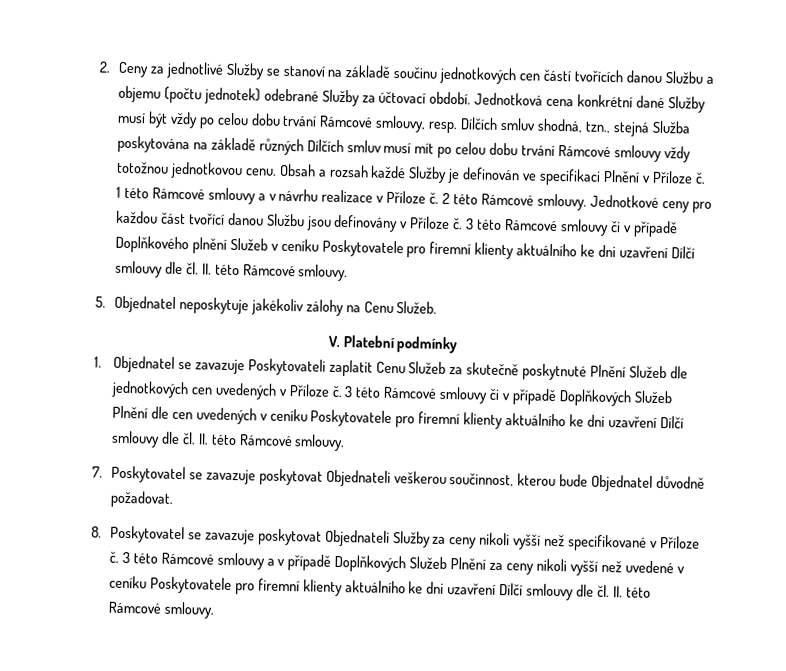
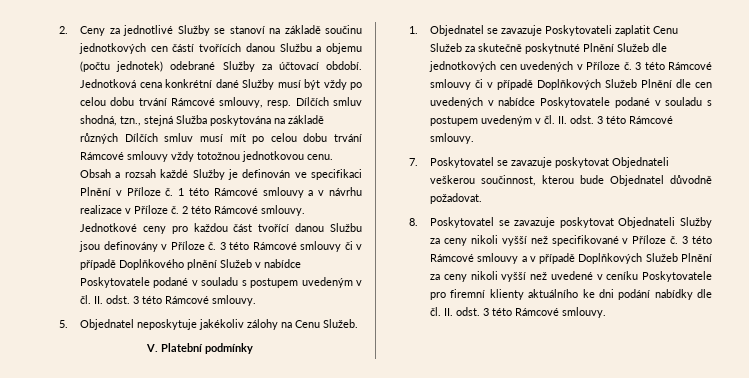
- 3 této Rámcové smlouvy či v případě Doplňkového plnění Služeb v ceníku Poskytovatele pro firemní klienty aktuálního ke dni uzavření Dílčí smlouvy dle čl. II. této Rámcové smlouvy.
+ 3 této Rámcové smlouvy či v případě Doplňkového plnění Služeb v nabídce Poskytovatele podané v souladu s postupem uvedeným v čl. II. odst. 3 této Rámcové smlouvy.
- 3 této Rámcové smlouvy či v případě Doplňkových Služeb Plnění dle cen uvedených v ceníku Poskytovatele pro firemní klienty aktuálního ke dni uzavření Dílčí smlouvy dle čl. II. této Rámcové smlouvy.
+ 3 této Rámcové smlouvy či v případě Doplňkových Služeb Plnění dle cen uvedených v nabídce Poskytovatele podané v souladu s postupem uvedeným v čl. II. odst. 3 této Rámcové smlouvy.
- 3 této Rámcové smlouvy a v případě Doplňkových Služeb Plnění za ceny nikoli vyšší než uvedené v ceníku Poskytovatele pro firemní klienty aktuálního ke dni uzavření Dílčí smlouvy dle čl. II. této Rámcové smlouvy.
+ 3 této Rámcové smlouvy a v případě Doplňkových Služeb Plnění za ceny nikoli vyšší než uvedené v ceníku Poskytovatele pro firemní klienty aktuálního ke dni podání nabídky dle čl. II. odst. 3 této Rámcové smlouvy.

